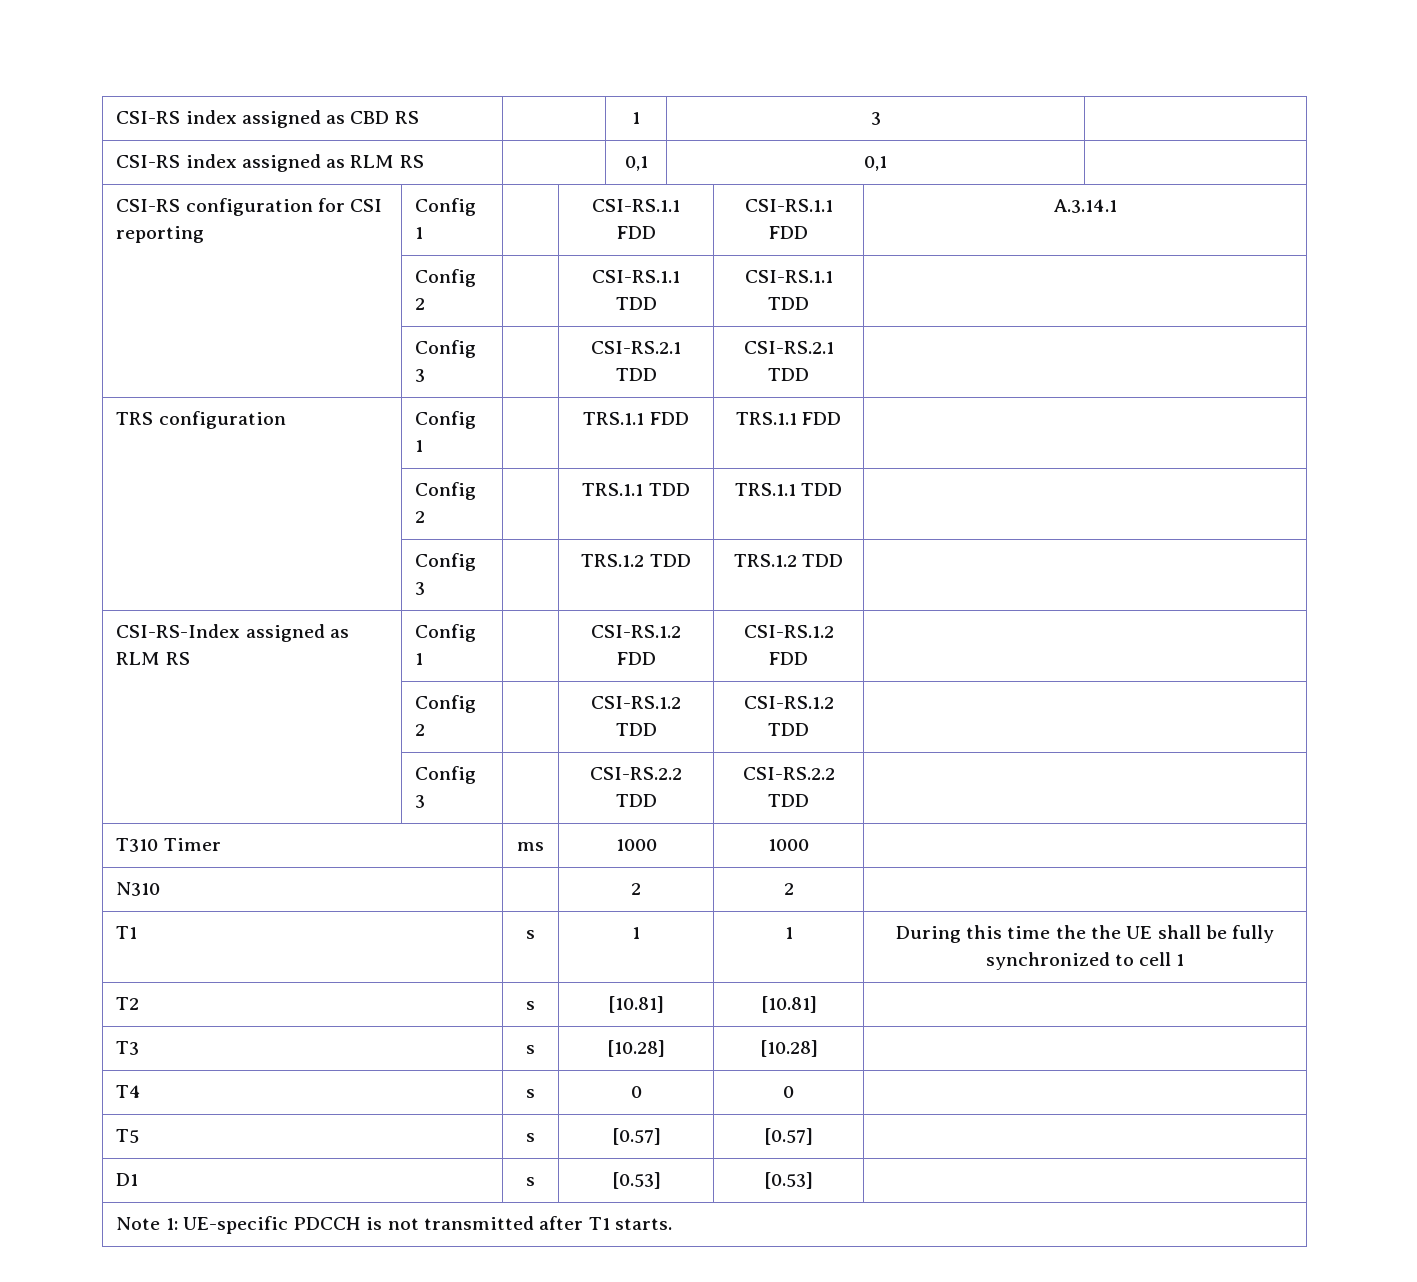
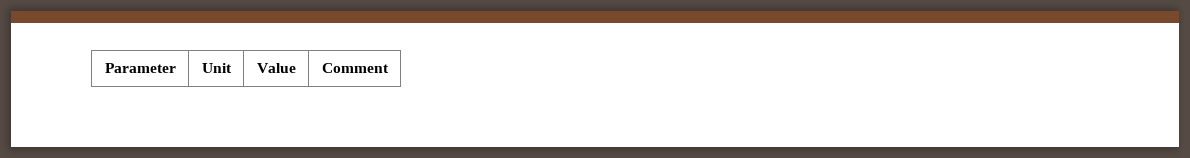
- CSI-RS index assigned as CBD RS | | 1 | 3 |
- CSI-RS index assigned as RLM RS | | 0,1 | 0,1 |
- CSI-RS configuration for CSI reporting | Config 1 | | CSI-RS.1.1 FDD | CSI-RS.1.1 FDD | A.3.14.1
- | Config 2 | | CSI-RS.1.1 TDD | CSI-RS.1.1 TDD |
- | Config 3 | | CSI-RS.2.1 TDD | CSI-RS.2.1 TDD |
- TRS configuration | Config 1 | | TRS.1.1 FDD | TRS.1.1 FDD |
- | Config 2 | | TRS.1.1 TDD | TRS.1.1 TDD |
- | Config 3 | | TRS.1.2 TDD | TRS.1.2 TDD |
- CSI-RS-Index assigned as RLM RS | Config 1 | | CSI-RS.1.2 FDD | CSI-RS.1.2 FDD |
- | Config 2 | | CSI-RS.1.2 TDD | CSI-RS.1.2 TDD |
- | Config 3 | | CSI-RS.2.2 TDD | CSI-RS.2.2 TDD |
- T310 Timer | ms | 1000 | 1000 |
- N310 | | 2 | 2 |
- T1 | s | 1 | 1 | During this time the the UE shall be fully synchronized to cell 1
- T2 | s | [10.81] | [10.81] |
- T3 | s | [10.28] | [10.28] |
- T4 | s | 0 | 0 |
- T5 | s | [0.57] | [0.57] |
- D1 | s | [0.53] | [0.53] |
- Note 1: UE-specific PDCCH is not transmitted after T1 starts.
+ Parameter | Unit | Value | Comment

